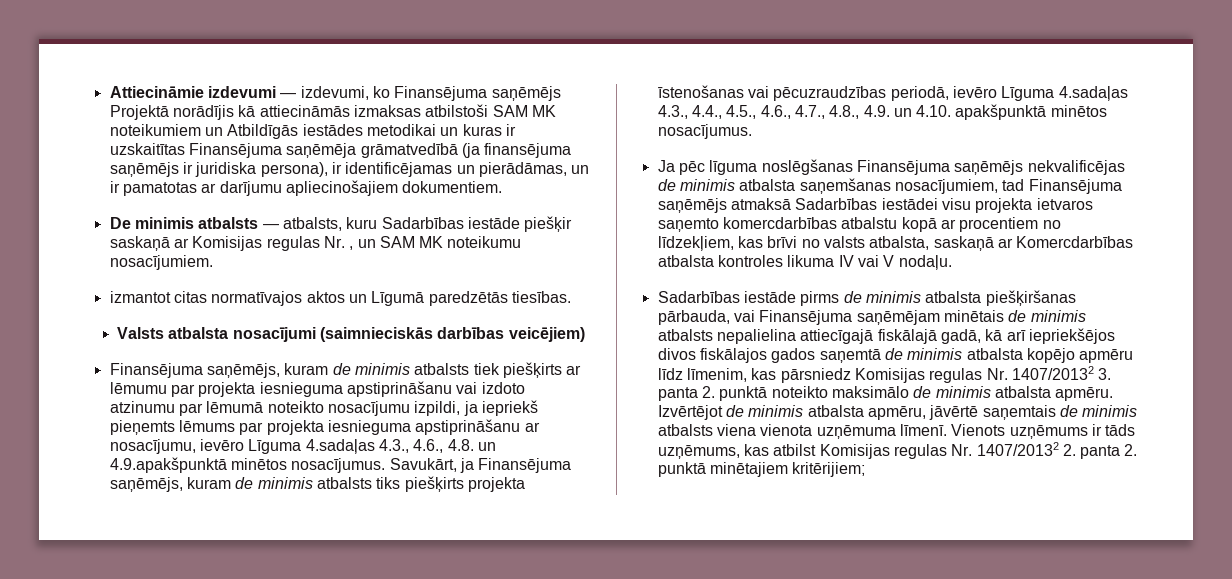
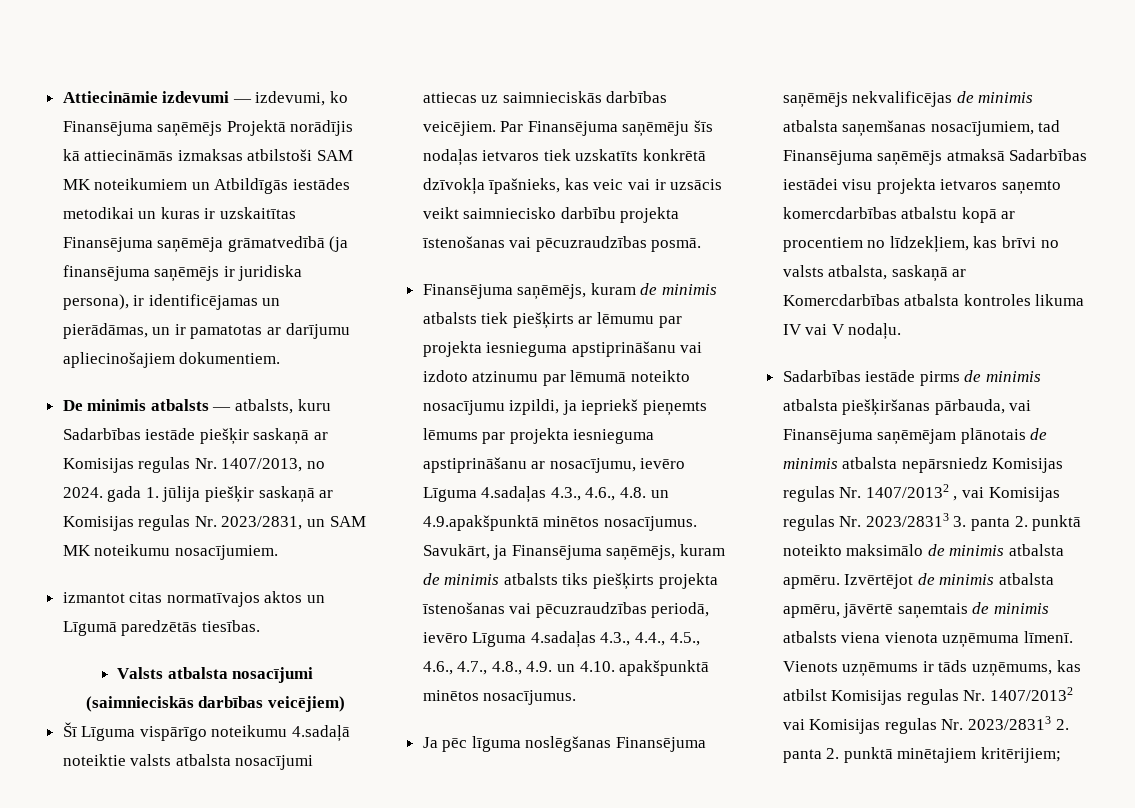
- De minimis atbalsts — atbalsts, kuru Sadarbības iestāde piešķir saskaņā ar Komisijas regulas Nr. , un SAM MK noteikumu nosacījumiem.
+ De minimis atbalsts — atbalsts, kuru Sadarbības iestāde piešķir saskaņā ar Komisijas regulas Nr. 1407/2013, no 2024. gada 1. jūlija piešķir saskaņā ar Komisijas regulas Nr. 2023/2831, un SAM MK noteikumu nosacījumiem.
+ Šī Līguma vispārīgo noteikumu 4.sadaļā noteiktie valsts atbalsta nosacījumi attiecas uz saimnieciskās darbības veicējiem. Par Finansējuma saņēmēju šīs nodaļas ietvaros tiek uzskatīts konkrētā dzīvokļa īpašnieks, kas veic vai ir uzsācis veikt saimniecisko darbību projekta īstenošanas vai pēcuzraudzības posmā.
- Sadarbības iestāde pirms de minimis atbalsta piešķiršanas pārbauda, vai Finansējuma saņēmējam minētais de minimis atbalsts nepalielina attiecīgajā fiskālajā gadā, kā arī iepriekšējos divos fiskālajos gados saņemtā de minimis atbalsta kopējo apmēru līdz līmenim, kas pārsniedz Komisijas regulas Nr. 1407/20132 3. panta 2. punktā noteikto maksimālo de minimis atbalsta apmēru.
+ Sadarbības iestāde pirms de minimis atbalsta piešķiršanas pārbauda, vai Finansējuma saņēmējam plānotais de minimis atbalsta nepārsniedz Komisijas regulas Nr. 1407/20132 , vai Komisijas regulas Nr. 2023/28313 3. panta 2. punktā noteikto maksimālo de minimis atbalsta apmēru.
- Vienots uzņēmums ir tāds uzņēmums, kas atbilst Komisijas regulas Nr. 1407/20132 2. panta 2. punktā minētajiem kritērijiem;
+ Vienots uzņēmums ir tāds uzņēmums, kas atbilst Komisijas regulas Nr. 1407/20132 vai Komisijas regulas Nr. 2023/28313 2. panta 2. punktā minētajiem kritērijiem;

